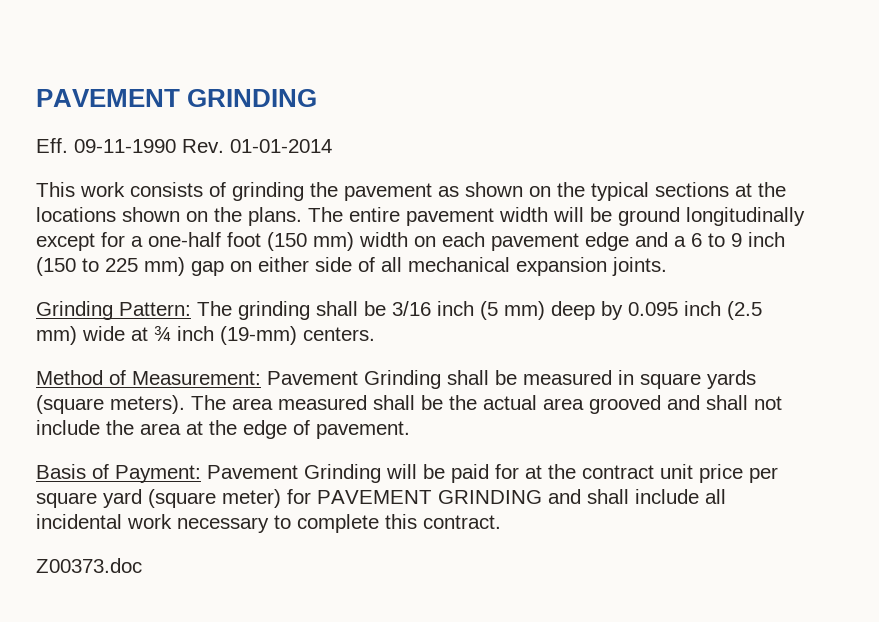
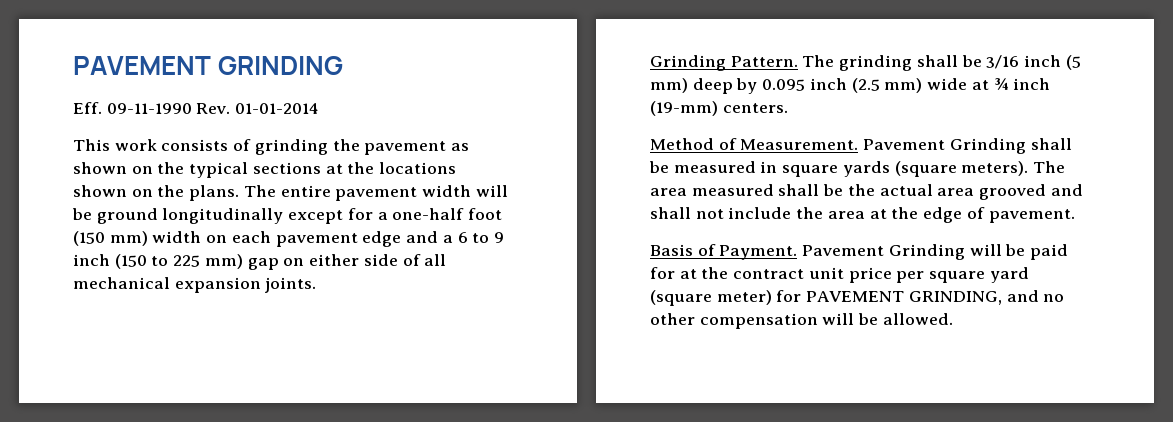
- Grinding Pattern: The grinding shall be 3/16 inch (5 mm) deep by 0.095 inch (2.5 mm) wide at ¾ inch (19-mm) centers.
+ Grinding Pattern. The grinding shall be 3/16 inch (5 mm) deep by 0.095 inch (2.5 mm) wide at ¾ inch (19-mm) centers.
- Method of Measurement: Pavement Grinding shall be measured in square yards (square meters).
+ Method of Measurement. Pavement Grinding shall be measured in square yards (square meters).
- Basis of Payment: Pavement Grinding will be paid for at the contract unit price per square yard (square meter) for PAVEMENT GRINDING and shall include all incidental work necessary to complete this contract.
- Z00373.doc
+ Basis of Payment. Pavement Grinding will be paid for at the contract unit price per square yard (square meter) for PAVEMENT GRINDING, and no other compensation will be allowed.

